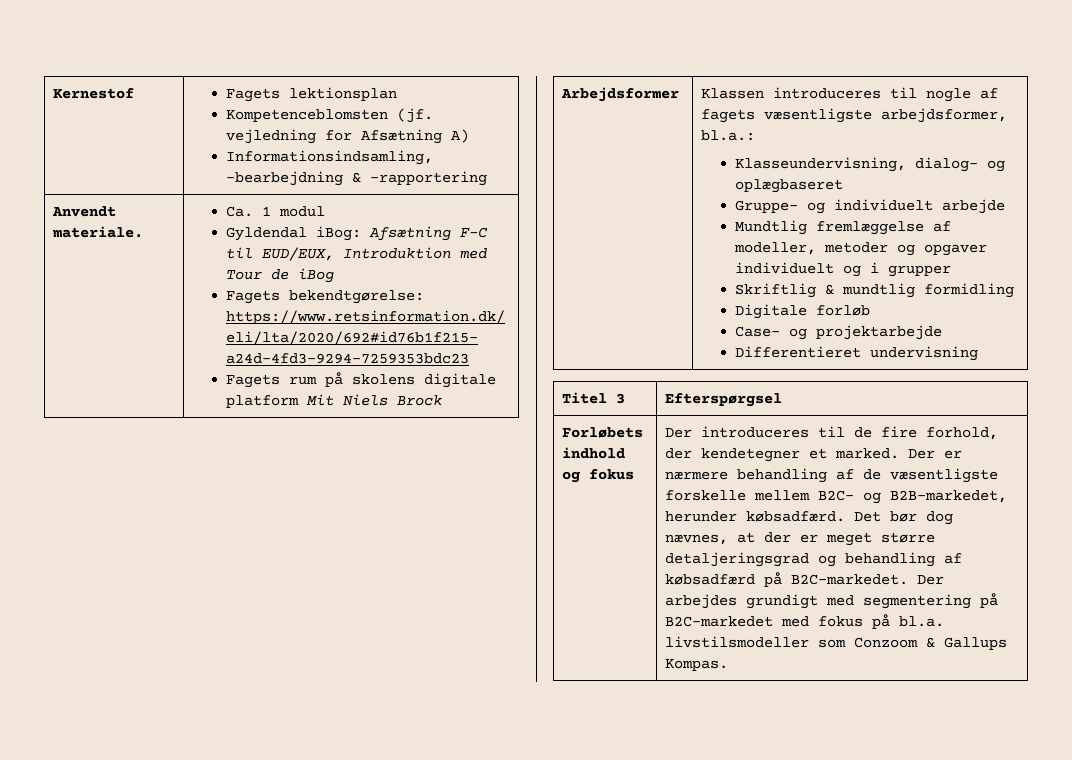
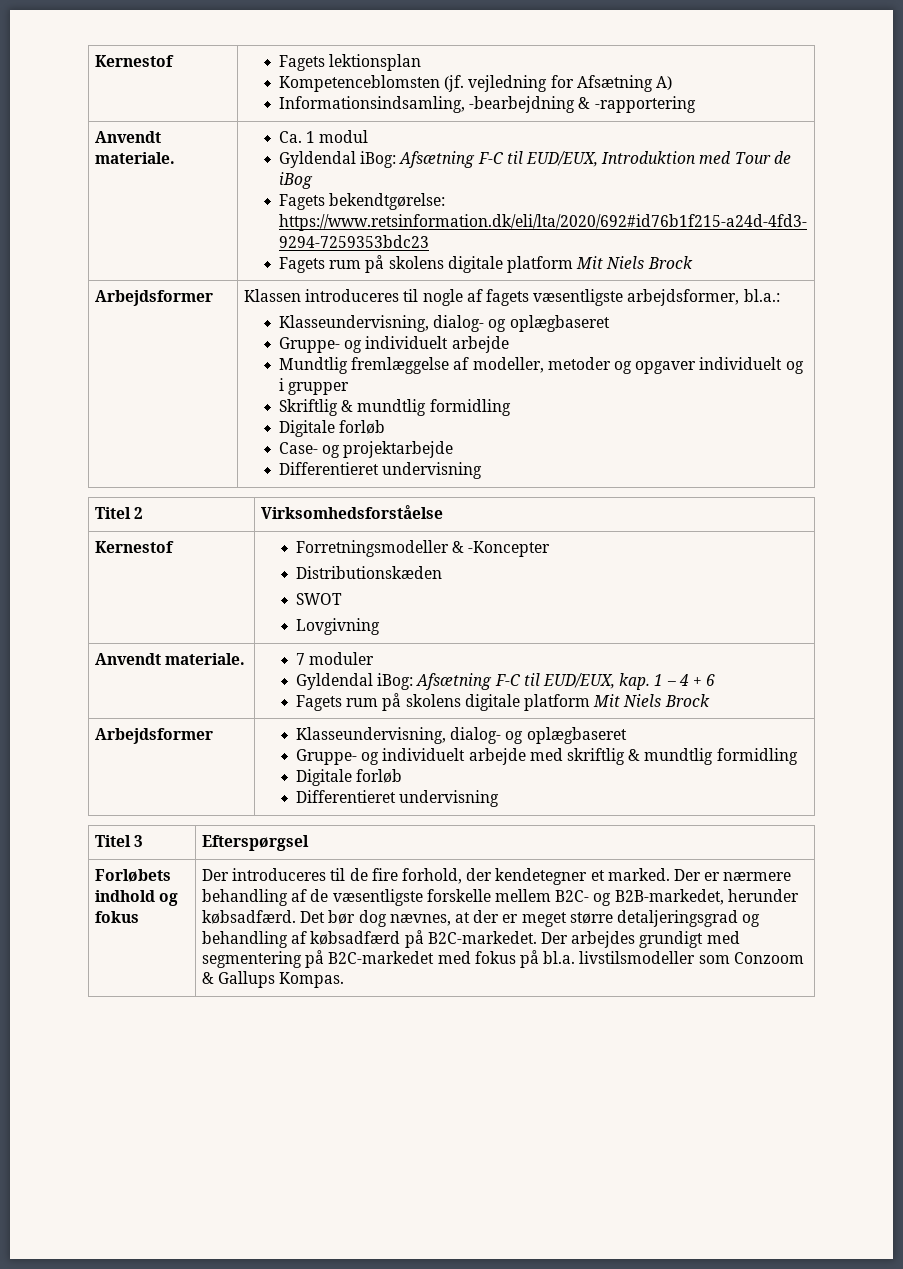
+ Titel 2 | Virksomhedsforståelse
+ Kernestof | Forretningsmodeller & -Koncepter
+ Distributionskæden
+ SWOT
+ Lovgivning
+ Anvendt materiale. | 7 moduler
+ Gyldendal iBog: Afsætning F-C til EUD/EUX, kap. 1 – 4 + 6
+ Fagets rum på skolens digitale platform Mit Niels Brock
+ Arbejdsformer | Klasseundervisning, dialog- og oplægbaseret
+ Gruppe- og individuelt arbejde med skriftlig & mundtlig formidling
+ Digitale forløb
+ Differentieret undervisning

